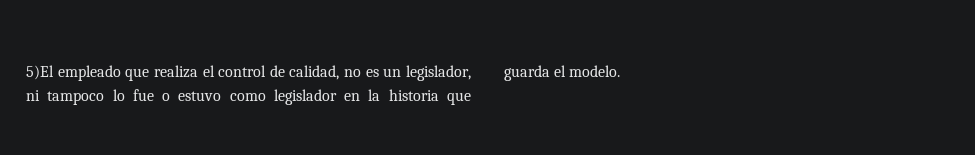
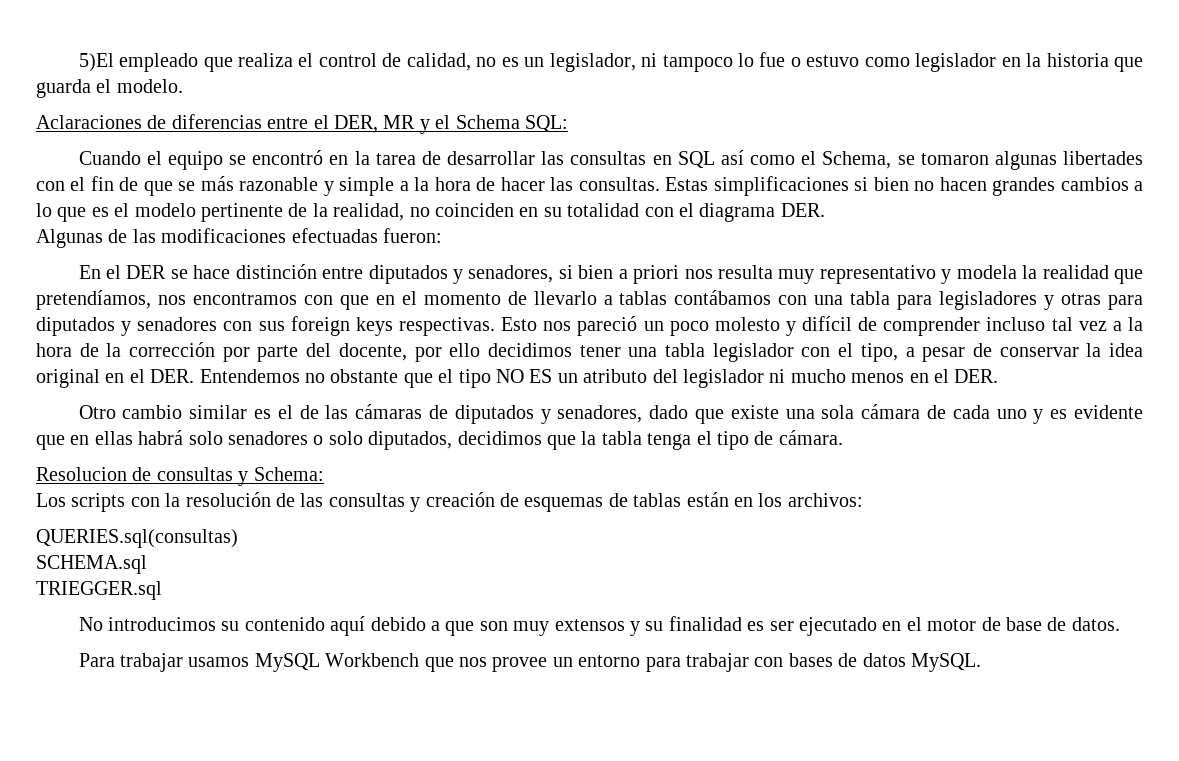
+ Aclaraciones de diferencias entre el DER, MR y el Schema SQL:
+ Cuando el equipo se encontró en la tarea de desarrollar las consultas en SQL así como el Schema, se tomaron algunas libertades con el fin de que se más razonable y simple a la hora de hacer las consultas. Estas simplificaciones si bien no hacen grandes cambios a lo que es el modelo pertinente de la realidad, no coinciden en su totalidad con el diagrama DER.
+ Algunas de las modificaciones efectuadas fueron:
+ En el DER se hace distinción entre diputados y senadores, si bien a priori nos resulta muy representativo y modela la realidad que pretendíamos, nos encontramos con que en el momento de llevarlo a tablas contábamos con una tabla para legisladores y otras para diputados y senadores con sus foreign keys respectivas. Esto nos pareció un poco molesto y difícil de comprender incluso tal vez a la hora de la corrección por parte del docente, por ello decidimos tener una tabla legislador con el tipo, a pesar de conservar la idea original en el DER. Entendemos no obstante que el tipo NO ES un atributo del legislador ni mucho menos en el DER.
+ Otro cambio similar es el de las cámaras de diputados y senadores, dado que existe una sola cámara de cada uno y es evidente que en ellas habrá solo senadores o solo diputados, decidimos que la tabla tenga el tipo de cámara.
+ Resolucion de consultas y Schema:
+ Los scripts con la resolución de las consultas y creación de esquemas de tablas están en los archivos:
+ QUERIES.sql(consultas)
+ SCHEMA.sql
+ TRIEGGER.sql
+ No introducimos su contenido aquí debido a que son muy extensos y su finalidad es ser ejecutado en el motor de base de datos.
+ Para trabajar usamos MySQL Workbench que nos provee un entorno para trabajar con bases de datos MySQL.

